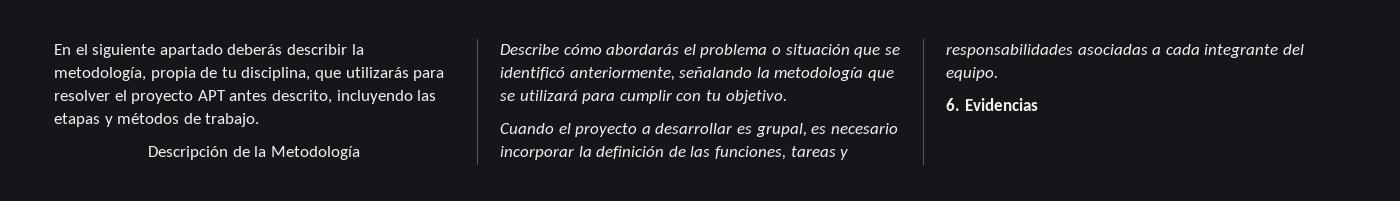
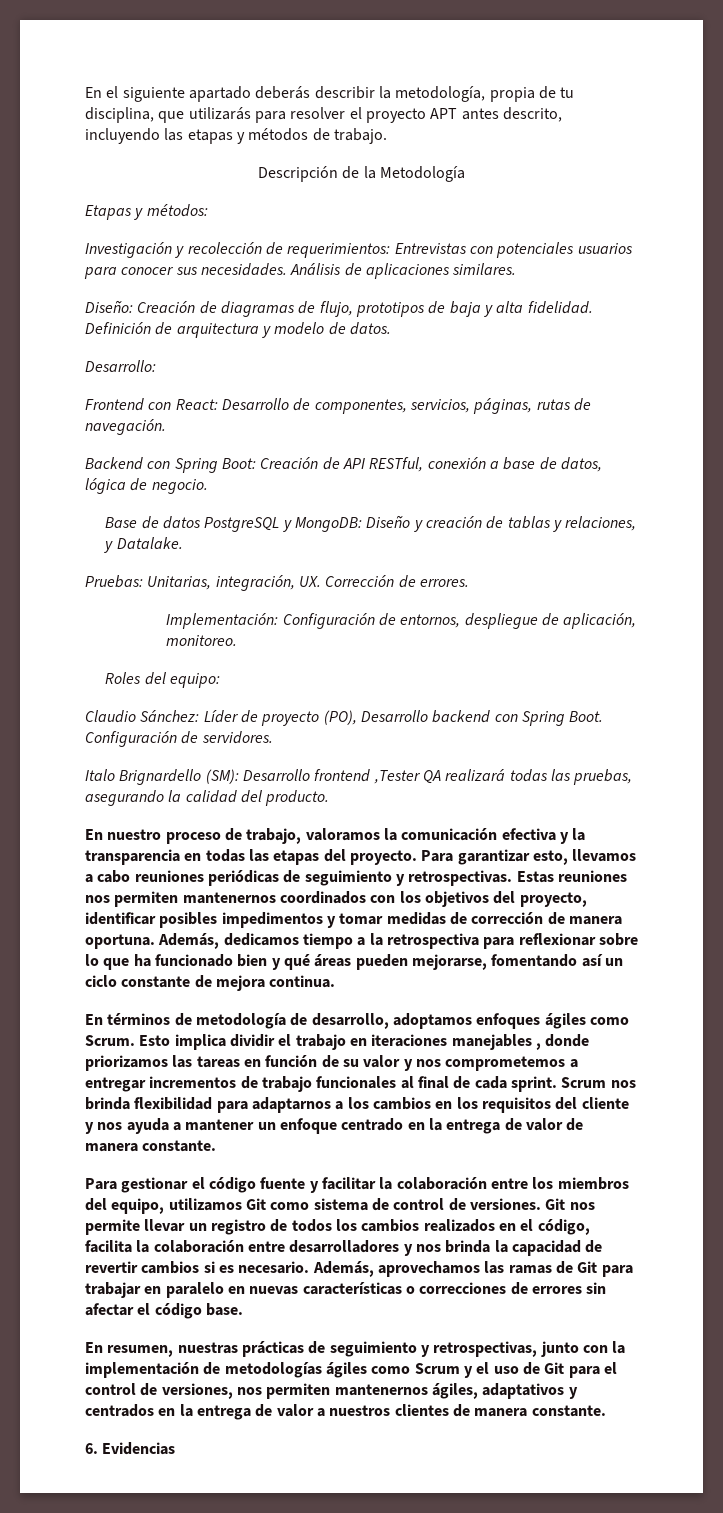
- Describe cómo abordarás el problema o situación que se identificó anteriormente, señalando la metodología que se utilizará para cumplir con tu objetivo.
- Cuando el proyecto a desarrollar es grupal, es necesario incorporar la definición de las funciones, tareas y responsabilidades asociadas a cada integrante del equipo.
+ Etapas y métodos:
+ Investigación y recolección de requerimientos: Entrevistas con potenciales usuarios para conocer sus necesidades. Análisis de aplicaciones similares.
+ Diseño: Creación de diagramas de flujo, prototipos de baja y alta fidelidad. Definición de arquitectura y modelo de datos.
+ Desarrollo:
+ Frontend con React: Desarrollo de componentes, servicios, páginas, rutas de navegación.
+ Backend con Spring Boot: Creación de API RESTful, conexión a base de datos, lógica de negocio.
+ Base de datos PostgreSQL y MongoDB: Diseño y creación de tablas y relaciones, y Datalake.
+ Pruebas: Unitarias, integración, UX. Corrección de errores.
+ Implementación: Configuración de entornos, despliegue de aplicación, monitoreo.
+ Roles del equipo:
+ Claudio Sánchez: Líder de proyecto (PO), Desarrollo backend con Spring Boot. Configuración de servidores.
+ Italo Brignardello (SM): Desarrollo frontend ,Tester QA realizará todas las pruebas, asegurando la calidad del producto.
+ En nuestro proceso de trabajo, valoramos la comunicación efectiva y la transparencia en todas las etapas del proyecto. Para garantizar esto, llevamos a cabo reuniones periódicas de seguimiento y retrospectivas. Estas reuniones nos permiten mantenernos coordinados con los objetivos del proyecto, identificar posibles impedimentos y tomar medidas de corrección de manera oportuna. Además, dedicamos tiempo a la retrospectiva para reflexionar sobre lo que ha funcionado bien y qué áreas pueden mejorarse, fomentando así un ciclo constante de mejora continua.
+ En términos de metodología de desarrollo, adoptamos enfoques ágiles como Scrum. Esto implica dividir el trabajo en iteraciones manejables , donde priorizamos las tareas en función de su valor y nos comprometemos a entregar incrementos de trabajo funcionales al final de cada sprint. Scrum nos brinda flexibilidad para adaptarnos a los cambios en los requisitos del cliente y nos ayuda a mantener un enfoque centrado en la entrega de valor de manera constante.
+ Para gestionar el código fuente y facilitar la colaboración entre los miembros del equipo, utilizamos Git como sistema de control de versiones. Git nos permite llevar un registro de todos los cambios realizados en el código, facilita la colaboración entre desarrolladores y nos brinda la capacidad de revertir cambios si es necesario. Además, aprovechamos las ramas de Git para trabajar en paralelo en nuevas características o correcciones de errores sin afectar el código base.
+ En resumen, nuestras prácticas de seguimiento y retrospectivas, junto con la implementación de metodologías ágiles como Scrum y el uso de Git para el control de versiones, nos permiten mantenernos ágiles, adaptativos y centrados en la entrega de valor a nuestros clientes de manera constante.

